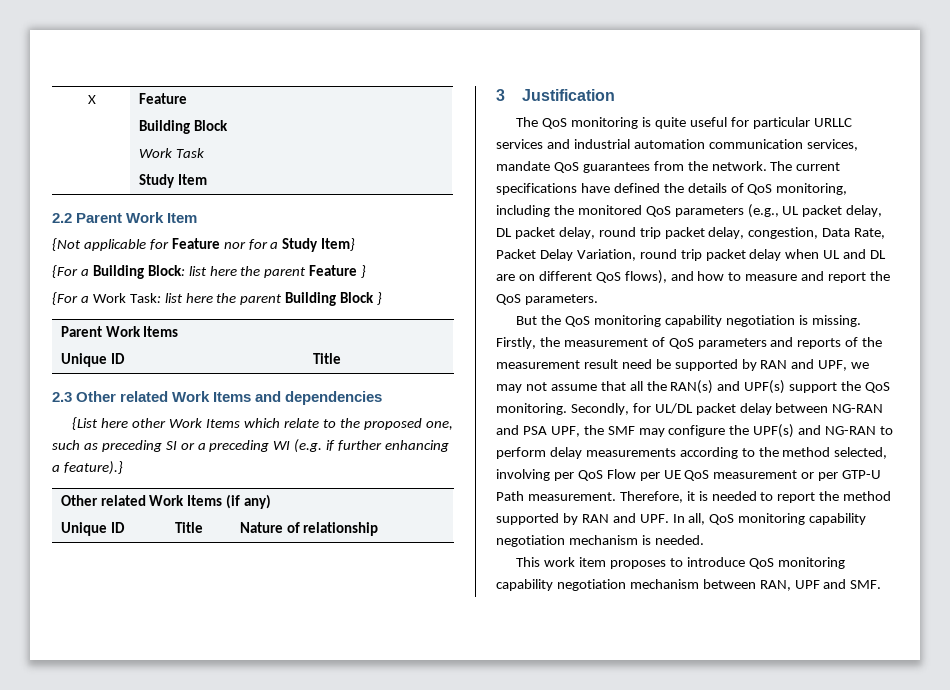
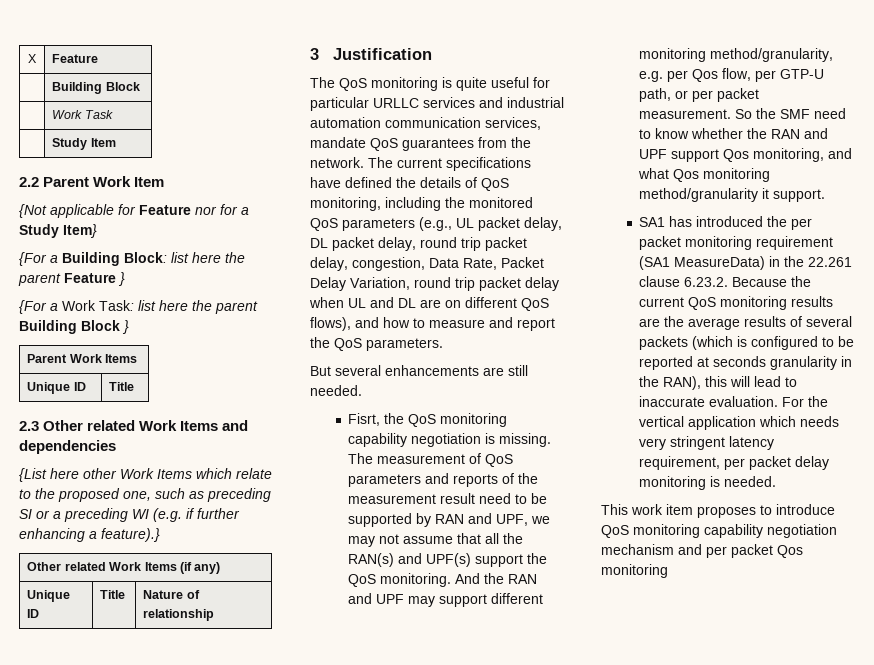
- But the QoS monitoring capability negotiation is missing.
+ But several enhancements are still needed.
+ Fisrt, the QoS monitoring capability negotiation is missing.
- Firstly, the measurement of QoS parameters and reports of the measurement result need be supported by RAN and UPF, we may not assume that all the RAN(s) and UPF(s) support the QoS monitoring.
+ The measurement of QoS parameters and reports of the measurement result need to be supported by RAN and UPF, we may not assume that all the RAN(s) and UPF(s) support the QoS monitoring.
- Secondly, for UL/DL packet delay between NG-RAN and PSA UPF, the SMF may configure the UPF(s) and NG-RAN to perform delay measurements according to the method selected, involving per QoS Flow per UE QoS measurement or per GTP-U Path measurement. Therefore, it is needed to report the method supported by RAN and UPF. In all, QoS monitoring capability negotiation mechanism is needed.
+ And the RAN and UPF may support different monitoring method/granularity, e.g. per Qos flow, per GTP-U path, or per packet measurement. So the SMF need to know whether the RAN and UPF support Qos monitoring, and what Qos monitoring method/granularity it support.
+ SA1 has introduced the per packet monitoring requirement (SA1 MeasureData) in the 22.261 clause 6.23.2. Because the current QoS monitoring results are the average results of several packets (which is configured to be reported at seconds granularity in the RAN), this will lead to inaccurate evaluation. For the vertical application which needs very stringent latency requirement, per packet delay monitoring is needed.
- This work item proposes to introduce QoS monitoring capability negotiation mechanism between RAN, UPF and SMF.
+ This work item proposes to introduce QoS monitoring capability negotiation mechanism and per packet Qos monitoring

